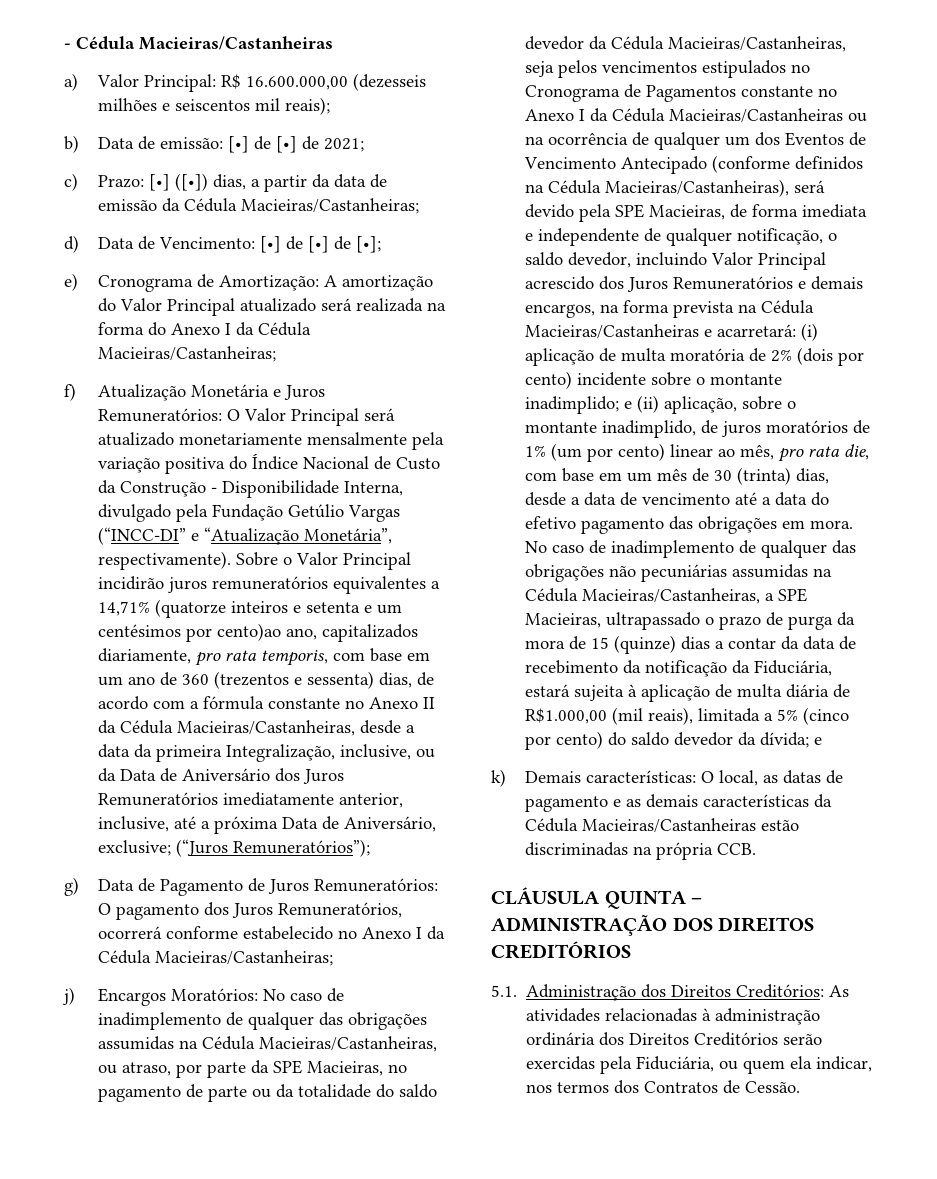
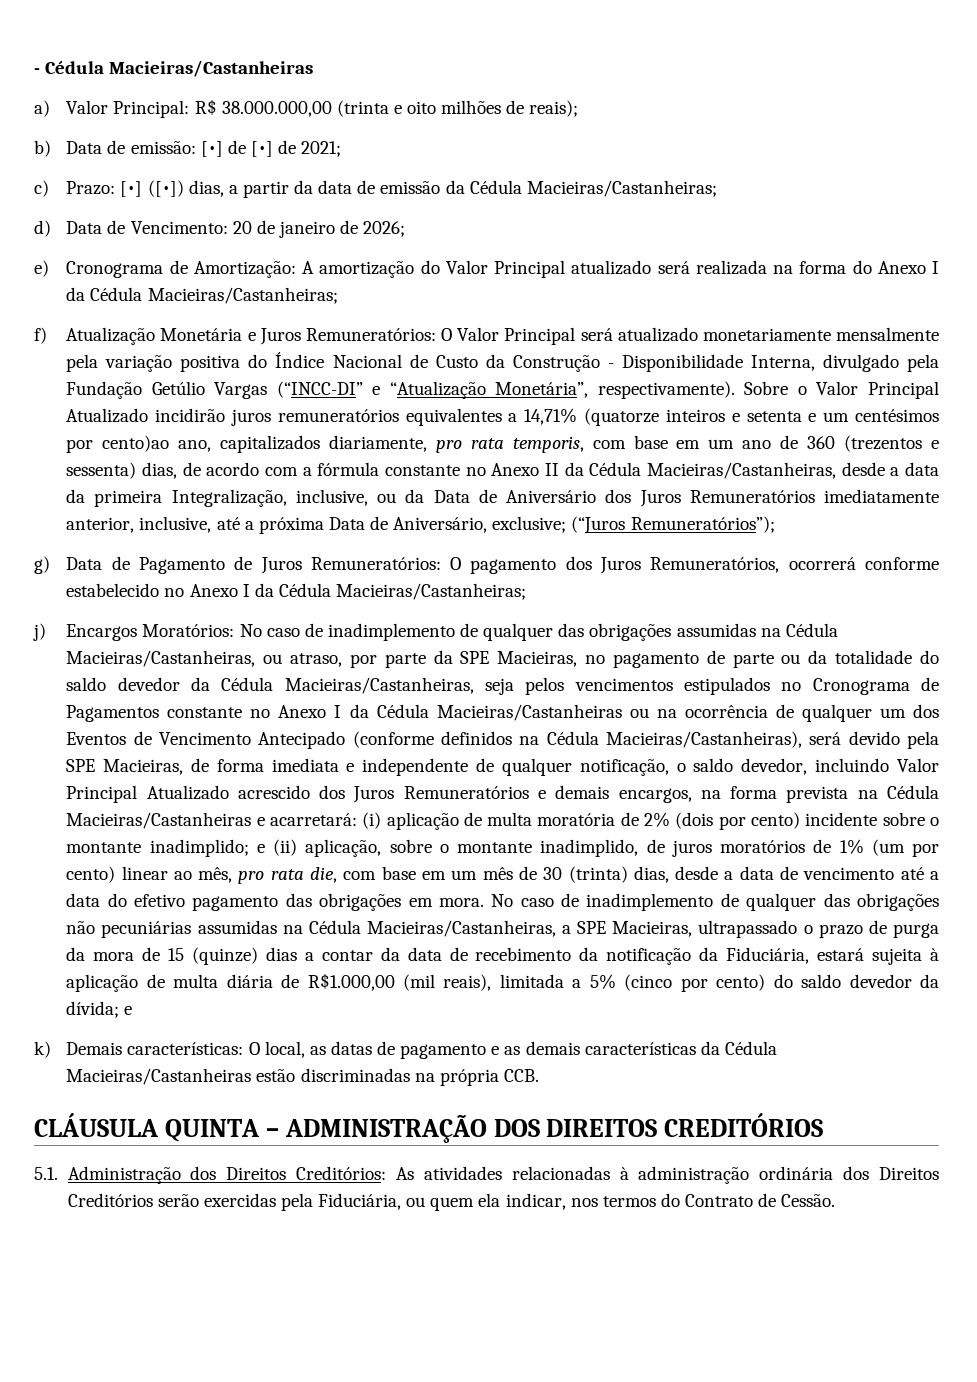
- a) Valor Principal: R$ 16.600.000,00 (dezesseis milhões e seiscentos mil reais);
+ a) Valor Principal: R$ 38.000.000,00 (trinta e oito milhões de reais);
- d) Data de Vencimento: [•] de [•] de [•];
+ d) Data de Vencimento: 20 de janeiro de 2026;
- Sobre o Valor Principal incidirão juros remuneratórios equivalentes a 14,71% (quatorze inteiros e setenta e um centésimos por cento)ao ano, capitalizados diariamente, pro rata temporis, com base em um ano de 360 (trezentos e sessenta) dias, de acordo com a fórmula constante no Anexo II da Cédula Macieiras/Castanheiras, desde a data da primeira Integralização, inclusive, ou da Data de Aniversário dos Juros Remuneratórios imediatamente anterior, inclusive, até a próxima Data de Aniversário, exclusive;
+ Sobre o Valor Principal Atualizado incidirão juros remuneratórios equivalentes a 14,71% (quatorze inteiros e setenta e um centésimos por cento)ao ano, capitalizados diariamente, pro rata temporis, com base em um ano de 360 (trezentos e sessenta) dias, de acordo com a fórmula constante no Anexo II da Cédula Macieiras/Castanheiras, desde a data da primeira Integralização, inclusive, ou da Data de Aniversário dos Juros Remuneratórios imediatamente anterior, inclusive, até a próxima Data de Aniversário, exclusive;
- No caso de inadimplemento de qualquer das obrigações assumidas na Cédula Macieiras/Castanheiras, ou atraso, por parte da SPE Macieiras, no pagamento de parte ou da totalidade do saldo devedor da Cédula Macieiras/Castanheiras, seja pelos vencimentos estipulados no Cronograma de Pagamentos constante no Anexo I da Cédula Macieiras/Castanheiras ou na ocorrência de qualquer um dos Eventos de Vencimento Antecipado (conforme definidos na Cédula Macieiras/Castanheiras), será devido pela SPE Macieiras, de forma imediata e independente de qualquer notificação, o saldo devedor, incluindo Valor Principal acrescido dos Juros Remuneratórios e demais encargos, na forma prevista na Cédula Macieiras/Castanheiras e acarretará:
+ No caso de inadimplemento de qualquer das obrigações assumidas na Cédula Macieiras/Castanheiras, ou atraso, por parte da SPE Macieiras, no pagamento de parte ou da totalidade do saldo devedor da Cédula Macieiras/Castanheiras, seja pelos vencimentos estipulados no Cronograma de Pagamentos constante no Anexo I da Cédula Macieiras/Castanheiras ou na ocorrência de qualquer um dos Eventos de Vencimento Antecipado (conforme definidos na Cédula Macieiras/Castanheiras), será devido pela SPE Macieiras, de forma imediata e independente de qualquer notificação, o saldo devedor, incluindo Valor Principal Atualizado acrescido dos Juros Remuneratórios e demais encargos, na forma prevista na Cédula Macieiras/Castanheiras e acarretará:
- 5.1. Administração dos Direitos Creditórios: As atividades relacionadas à administração ordinária dos Direitos Creditórios serão exercidas pela Fiduciária, ou quem ela indicar, nos termos dos Contratos de Cessão.
+ 5.1. Administração dos Direitos Creditórios: As atividades relacionadas à administração ordinária dos Direitos Creditórios serão exercidas pela Fiduciária, ou quem ela indicar, nos termos do Contrato de Cessão.

